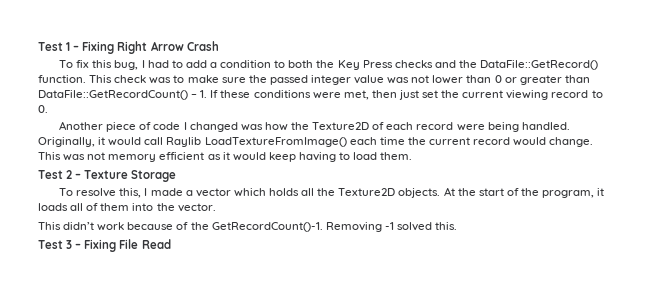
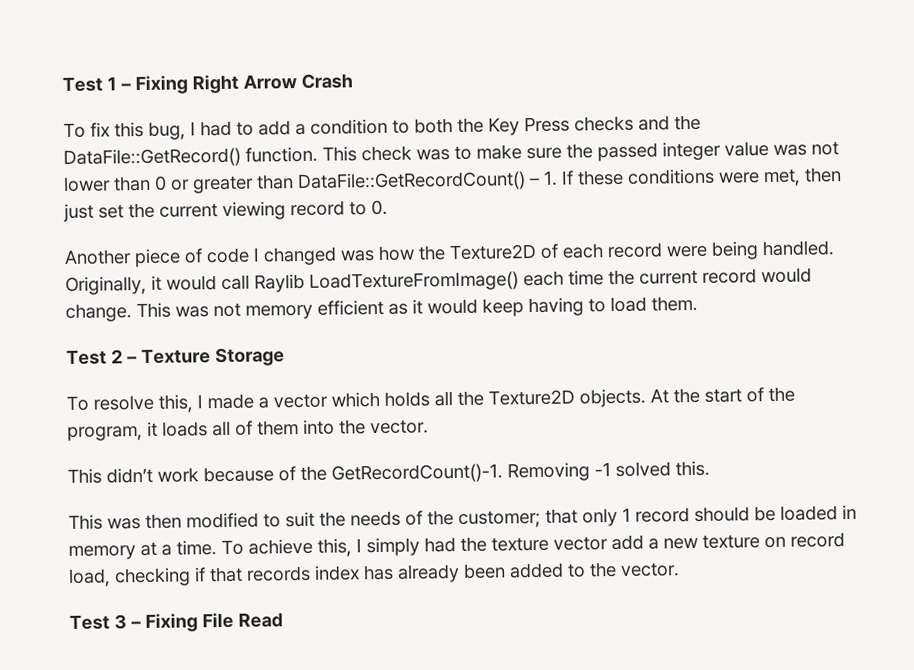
+ This was then modified to suit the needs of the customer; that only 1 record should be loaded in memory at a time. To achieve this, I simply had the texture vector add a new texture on record load, checking if that records index has already been added to the vector.

